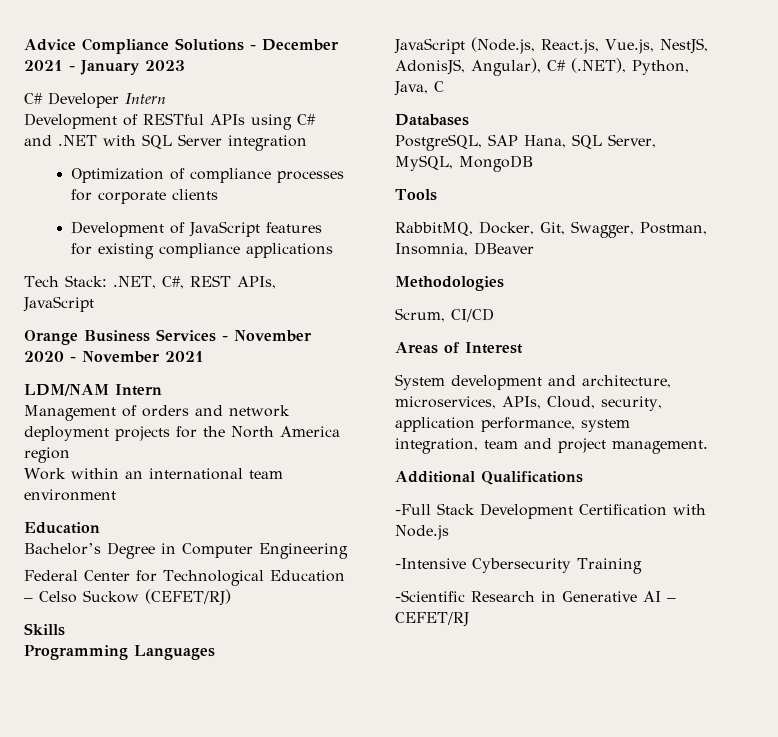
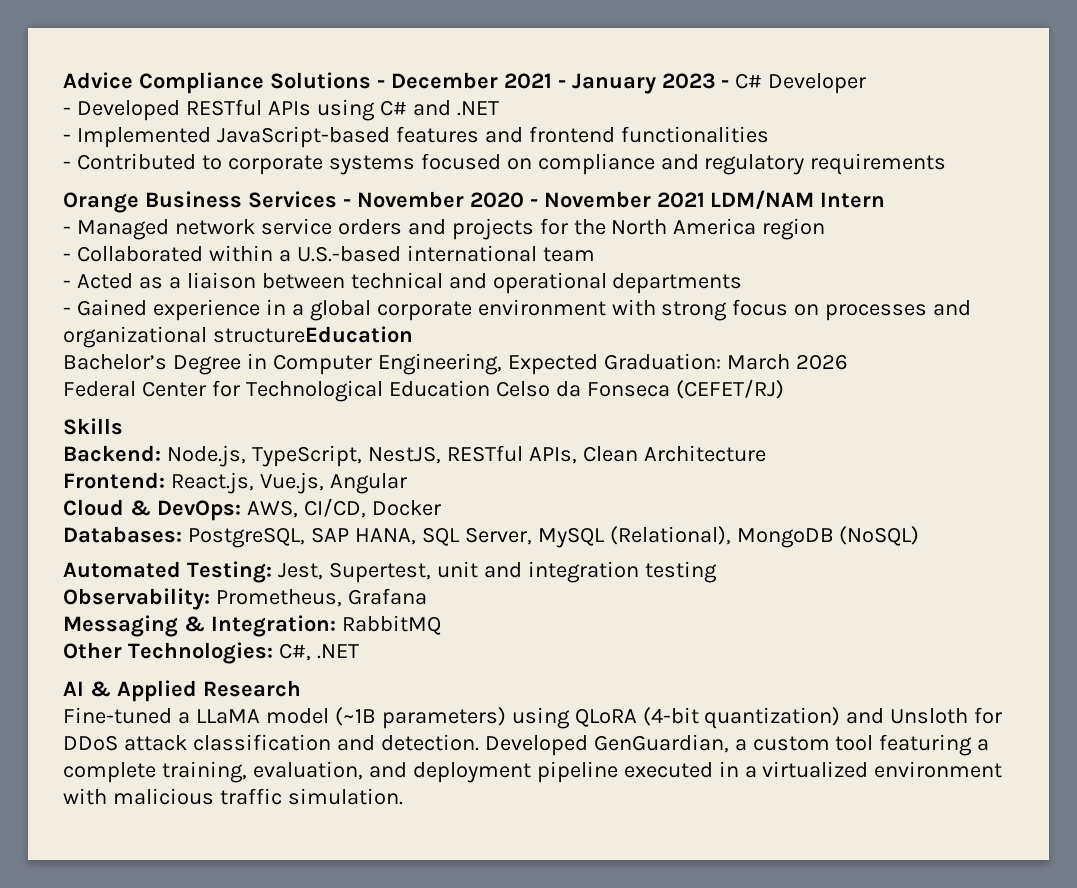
- Advice Compliance Solutions - December 2021 - January 2023
- C# Developer Intern
- Development of RESTful APIs using C# and .NET with SQL Server integration
- Optimization of compliance processes for corporate clients
- Development of JavaScript features for existing compliance applications
- Tech Stack: .NET, C#, REST APIs, JavaScript
+ Advice Compliance Solutions - December 2021 - January 2023 - C# Developer
+ - Developed RESTful APIs using C# and .NET
+ - Implemented JavaScript-based features and frontend functionalities
+ - Contributed to corporate systems focused on compliance and regulatory requirements
- Orange Business Services - November 2020 - November 2021
- LDM/NAM Intern
+ Orange Business Services - November 2020 - November 2021 LDM/NAM Intern
- Management of orders and network deployment projects for the North America region
+ - Managed network service orders and projects for the North America region
- Work within an international team environment
- Education
+ - Collaborated within a U.S.-based international team
+ - Acted as a liaison between technical and operational departments
+ - Gained experience in a global corporate environment with strong focus on processes and organizational structureEducation
- Bachelor’s Degree in Computer Engineering
+ Bachelor’s Degree in Computer Engineering, Expected Graduation: March 2026
- Federal Center for Technological Education – Celso Suckow (CEFET/RJ)
+ Federal Center for Technological Education Celso da Fonseca (CEFET/RJ)
- Programming Languages
- JavaScript (Node.js, React.js, Vue.js, NestJS, AdonisJS, Angular), C# (.NET), Python, Java, C
- Databases
- PostgreSQL, SAP Hana, SQL Server, MySQL, MongoDB
- Tools
- RabbitMQ, Docker, Git, Swagger, Postman, Insomnia, DBeaver
- Methodologies
- Scrum, CI/CD
- Areas of Interest
- System development and architecture, microservices, APIs, Cloud, security, application performance, system integration, team and project management.
- Additional Qualifications
- -Full Stack Development Certification with Node.js
- -Intensive Cybersecurity Training
- -Scientific Research in Generative AI – CEFET/RJ
+ Backend: Node.js, TypeScript, NestJS, RESTful APIs, Clean Architecture
+ Frontend: React.js, Vue.js, Angular
+ Cloud & DevOps: AWS, CI/CD, Docker
+ Databases: PostgreSQL, SAP HANA, SQL Server, MySQL (Relational), MongoDB (NoSQL)
+ Automated Testing: Jest, Supertest, unit and integration testing
+ Observability: Prometheus, Grafana
+ Messaging & Integration: RabbitMQ
+ Other Technologies: C#, .NET
+ AI & Applied Research
+ Fine-tuned a LLaMA model (~1B parameters) using QLoRA (4-bit quantization) and Unsloth for DDoS attack classification and detection. Developed GenGuardian, a custom tool featuring a complete training, evaluation, and deployment pipeline executed in a virtualized environment with malicious traffic simulation.

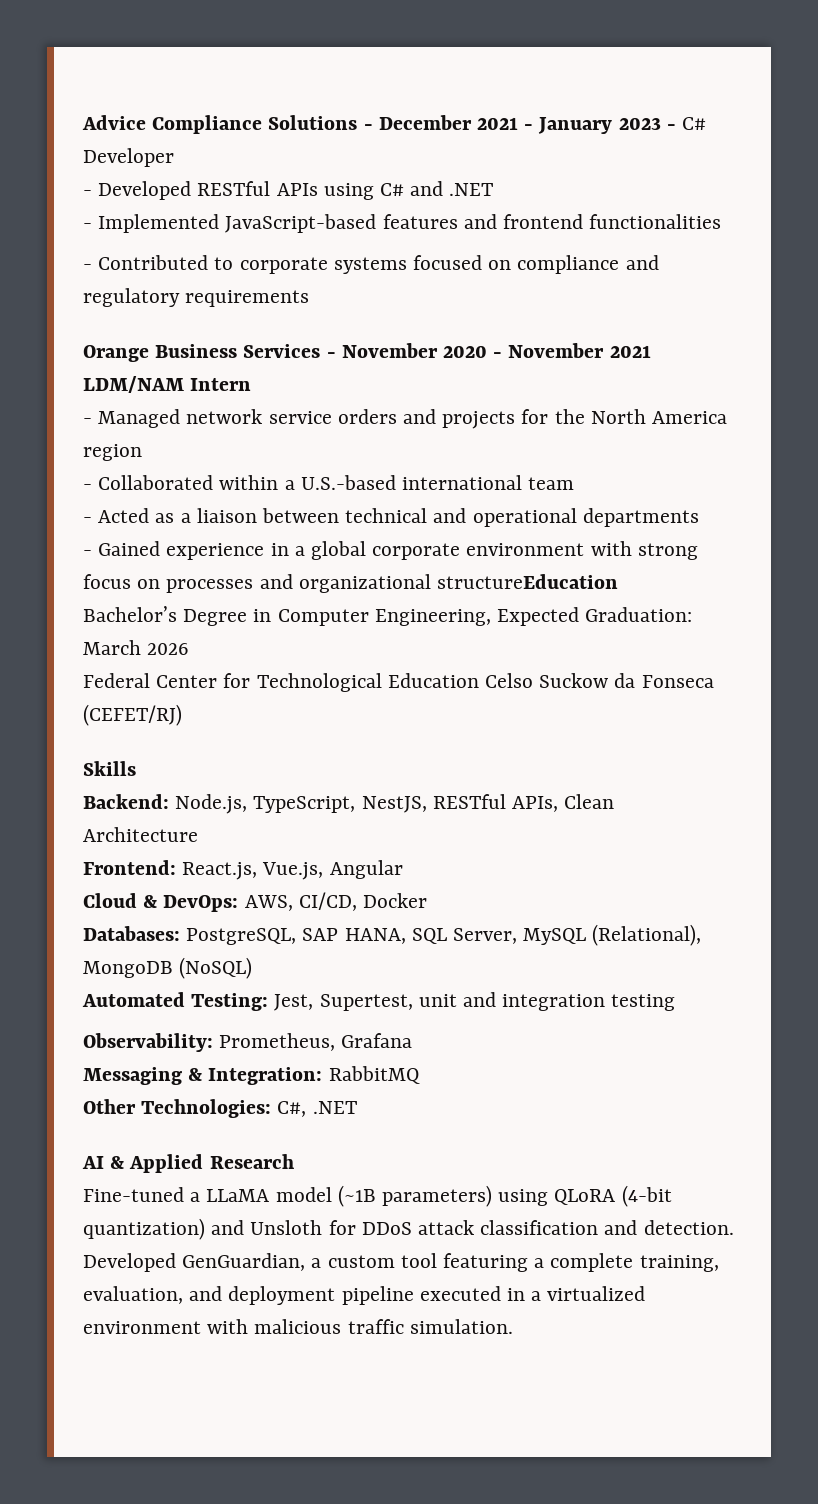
- Federal Center for Technological Education Celso da Fonseca (CEFET/RJ)
+ Federal Center for Technological Education Celso Suckow da Fonseca (CEFET/RJ)

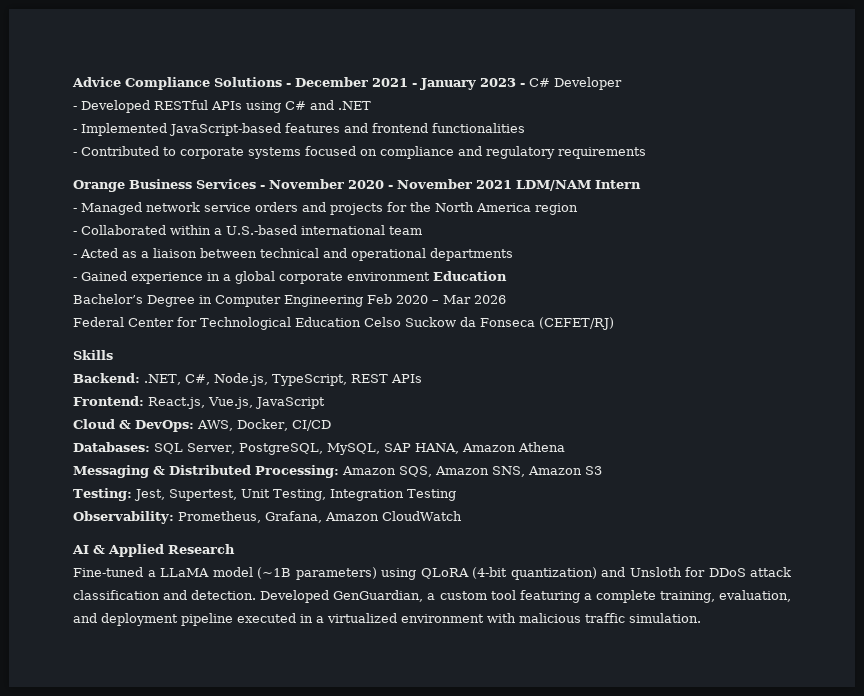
- - Gained experience in a global corporate environment with strong focus on processes and organizational structureEducation
+ - Gained experience in a global corporate environment Education
- Bachelor’s Degree in Computer Engineering, Expected Graduation: March 2026
+ Bachelor’s Degree in Computer Engineering Feb 2020 – Mar 2026
- Backend: Node.js, TypeScript, NestJS, RESTful APIs, Clean Architecture
+ Backend: .NET, C#, Node.js, TypeScript, REST APIs
- Frontend: React.js, Vue.js, Angular
+ Frontend: React.js, Vue.js, JavaScript
- Cloud & DevOps: AWS, CI/CD, Docker
+ Cloud & DevOps: AWS, Docker, CI/CD
- Databases: PostgreSQL, SAP HANA, SQL Server, MySQL (Relational), MongoDB (NoSQL)
- Automated Testing: Jest, Supertest, unit and integration testing
- Observability: Prometheus, Grafana
- Messaging & Integration: RabbitMQ
- Other Technologies: C#, .NET
+ Databases: SQL Server, PostgreSQL, MySQL, SAP HANA, Amazon Athena
+ Messaging & Distributed Processing: Amazon SQS, Amazon SNS, Amazon S3
+ Testing: Jest, Supertest, Unit Testing, Integration Testing
+ Observability: Prometheus, Grafana, Amazon CloudWatch

